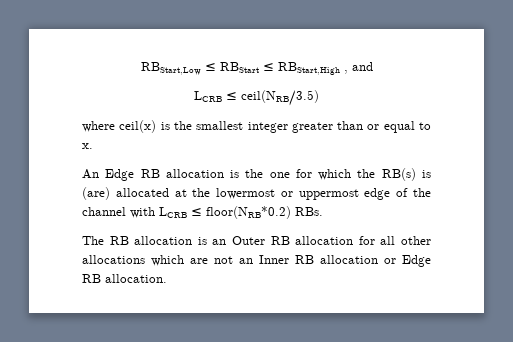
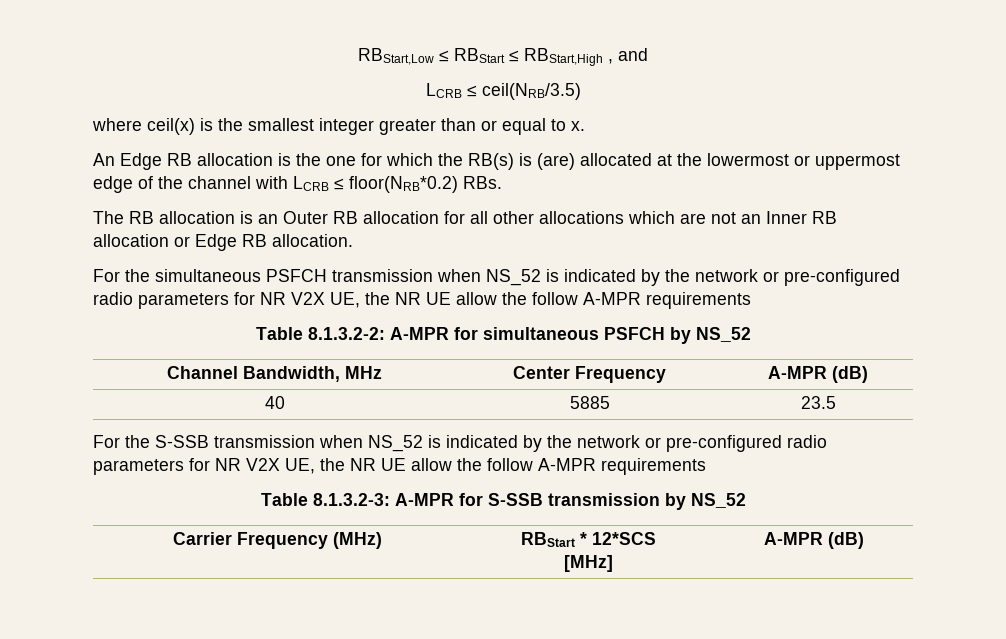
+ For the simultaneous PSFCH transmission when NS_52 is indicated by the network or pre-configured radio parameters for NR V2X UE, the NR UE allow the follow A-MPR requirements
+ Table 8.1.3.2-2: A-MPR for simultaneous PSFCH by NS_52
+ Channel Bandwidth, MHz | Center Frequency | A-MPR (dB)
+ 40 | 5885 | 23.5
+ For the S-SSB transmission when NS_52 is indicated by the network or pre-configured radio parameters for NR V2X UE, the NR UE allow the follow A-MPR requirements
+ Table 8.1.3.2-3: A-MPR for S-SSB transmission by NS_52
+ Carrier Frequency (MHz) | RBStart * 12*SCS
+ [MHz] | A-MPR (dB)

